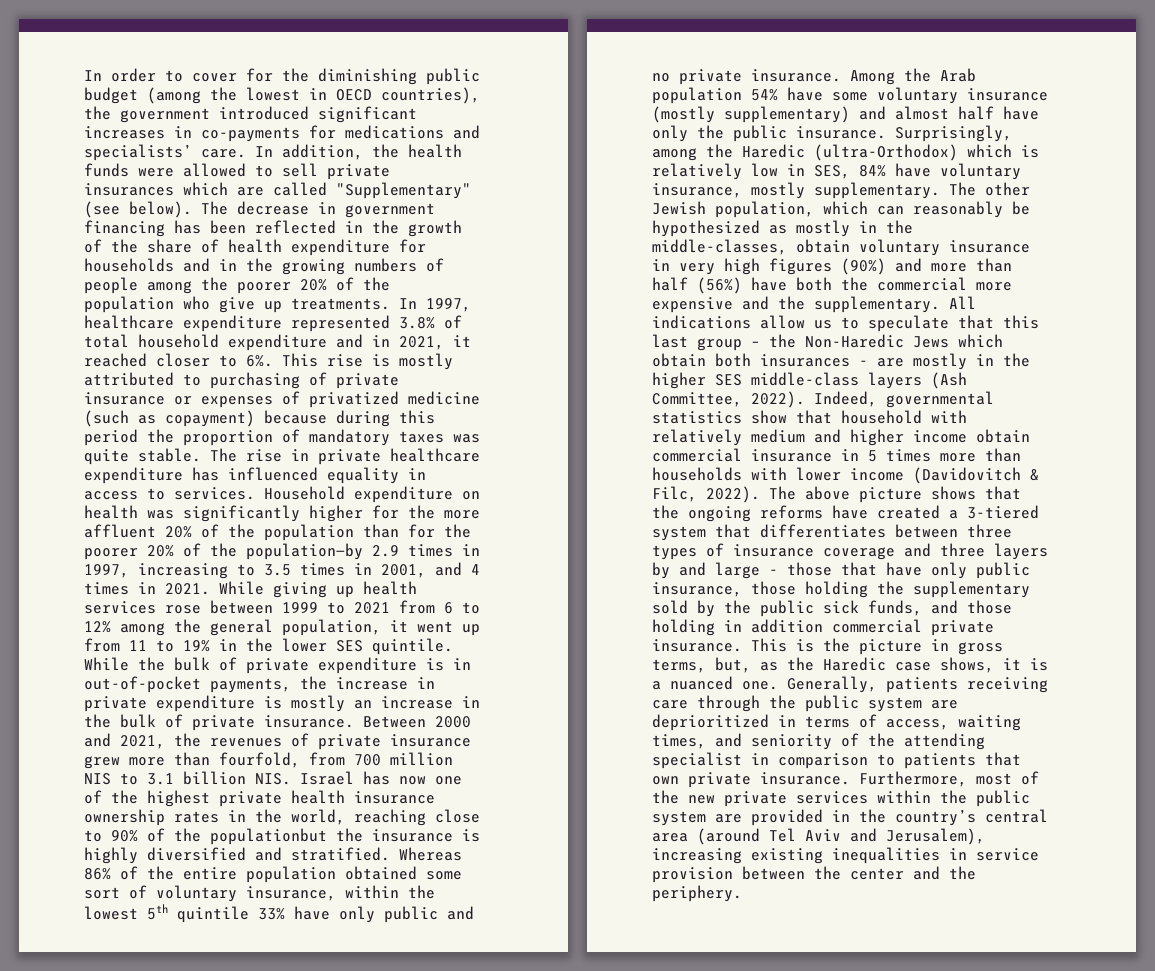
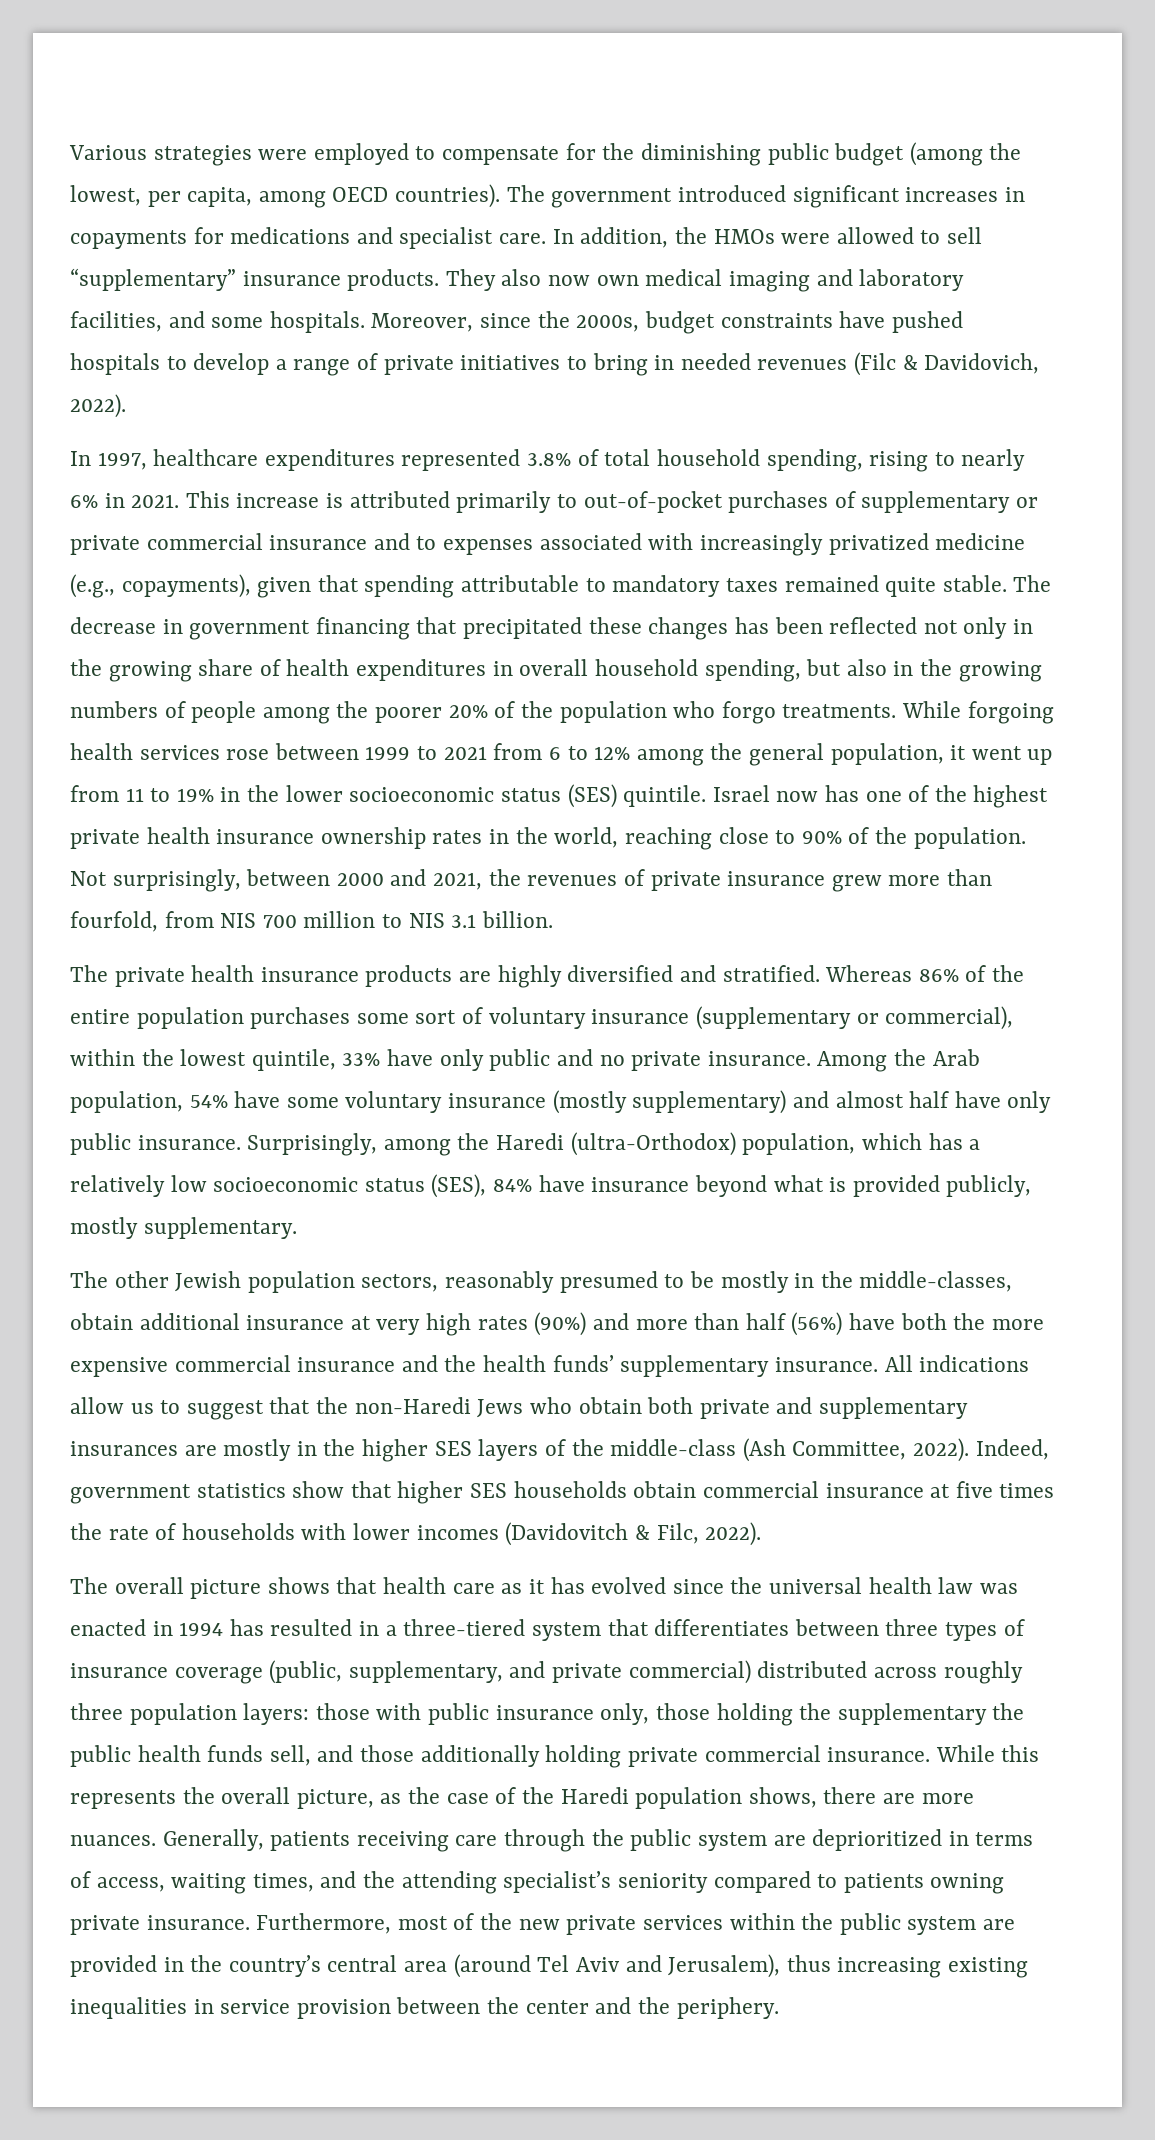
- In order to cover for the diminishing public budget (among the lowest in OECD countries), the government introduced significant increases in co-payments for medications and specialists’ care.
+ Various strategies were employed to compensate for the diminishing public budget (among the lowest, per capita, among OECD countries). The government introduced significant increases in copayments for medications and specialist care.
- In addition, the health funds were allowed to sell private insurances which are called "Supplementary" (see below).
+ In addition, the HMOs were allowed to sell “supplementary” insurance products. They also now own medical imaging and laboratory facilities, and some hospitals. Moreover, since the 2000s, budget constraints have pushed hospitals to develop a range of private initiatives to bring in needed revenues (Filc & Davidovich, 2022).
+ In 1997, healthcare expenditures represented 3.8% of total household spending, rising to nearly 6% in 2021. This increase is attributed primarily to out-of-pocket purchases of supplementary or private commercial insurance and to expenses associated with increasingly privatized medicine (e.g., copayments), given that spending attributable to mandatory taxes remained quite stable.
- The decrease in government financing has been reflected in the growth of the share of health expenditure for households and in the growing numbers of people among the poorer 20% of the population who give up treatments. In 1997, healthcare expenditure represented 3.8% of total household expenditure and in 2021, it reached closer to 6%. This rise is mostly attributed to purchasing of private insurance or expenses of privatized medicine (such as copayment) because during this period the proportion of mandatory taxes was quite stable. The rise in private healthcare expenditure has influenced equality in access to services. Household expenditure on health was significantly higher for the more affluent 20% of the population than for the poorer 20% of the population—by 2.9 times in 1997, increasing to 3.5 times in 2001, and 4 times in 2021. While giving up health services rose between 1999 to 2021 from 6 to 12% among the general population, it went up from 11 to 19% in the lower SES quintile. While the bulk of private expenditure is in out-of-pocket payments, the increase in private expenditure is mostly an increase in the bulk of private insurance. Between 2000 and 2021, the revenues of private insurance grew more than fourfold, from 700 million NIS to 3.1 billion NIS. Israel has now one of the highest private health insurance ownership rates in the world, reaching close to 90% of the populationbut the insurance is highly diversified and stratified.
+ The decrease in government financing that precipitated these changes has been reflected not only in the growing share of health expenditures in overall household spending, but also in the growing numbers of people among the poorer 20% of the population who forgo treatments. While forgoing health services rose between 1999 to 2021 from 6 to 12% among the general population, it went up from 11 to 19% in the lower socioeconomic status (SES) quintile. Israel now has one of the highest private health insurance ownership rates in the world, reaching close to 90% of the population. Not surprisingly, between 2000 and 2021, the revenues of private insurance grew more than fourfold, from NIS 700 million to NIS 3.1 billion.
+ The private health insurance products are highly diversified and stratified.
- Whereas 86% of the entire population obtained some sort of voluntary insurance, within the lowest 5th quintile 33% have only public and no private insurance.
+ Whereas 86% of the entire population purchases some sort of voluntary insurance (supplementary or commercial), within the lowest quintile, 33% have only public and no private insurance.
- Among the Arab population 54% have some voluntary insurance (mostly supplementary) and almost half have only the public insurance.
+ Among the Arab population, 54% have some voluntary insurance (mostly supplementary) and almost half have only public insurance.
- Surprisingly, among the Haredic (ultra-Orthodox) which is relatively low in SES, 84% have voluntary insurance, mostly supplementary. The other Jewish population, which can reasonably be hypothesized as mostly in the middle-classes, obtain voluntary insurance in very high figures (90%) and more than half (56%) have both the commercial more expensive and the supplementary.
+ Surprisingly, among the Haredi (ultra-Orthodox) population, which has a relatively low socioeconomic status (SES), 84% have insurance beyond what is provided publicly, mostly supplementary.
+ The other Jewish population sectors, reasonably presumed to be mostly in the middle-classes, obtain additional insurance at very high rates (90%) and more than half (56%) have both the more expensive commercial insurance and the health funds’ supplementary insurance.
- All indications allow us to speculate that this last group – the Non-Haredic Jews which obtain both insurances - are mostly in the higher SES middle-class layers (Ash Committee, 2022).
+ All indications allow us to suggest that the non-Haredi Jews who obtain both private and supplementary insurances are mostly in the higher SES layers of the middle-class (Ash Committee, 2022).
- Indeed, governmental statistics show that household with relatively medium and higher income obtain commercial insurance in 5 times more than households with lower income (Davidovitch & Filc, 2022). The above picture shows that the ongoing reforms have created a 3-tiered system that differentiates between three types of insurance coverage and three layers by and large - those that have only public insurance, those holding the supplementary sold by the public sick funds, and those holding in addition commercial private insurance. This is the picture in gross terms, but, as the Haredic case shows, it is a nuanced one.
+ Indeed, government statistics show that higher SES households obtain commercial insurance at five times the rate of households with lower incomes (Davidovitch & Filc, 2022).
+ The overall picture shows that health care as it has evolved since the universal health law was enacted in 1994 has resulted in a three-tiered system that differentiates between three types of insurance coverage (public, supplementary, and private commercial) distributed across roughly three population layers: those with public insurance only, those holding the supplementary the public health funds sell, and those additionally holding private commercial insurance. While this represents the overall picture, as the case of the Haredi population shows, there are more nuances.
- Generally, patients receiving care through the public system are deprioritized in terms of access, waiting times, and seniority of the attending specialist in comparison to patients that own private insurance.
+ Generally, patients receiving care through the public system are deprioritized in terms of access, waiting times, and the attending specialist’s seniority compared to patients owning private insurance.
- Furthermore, most of the new private services within the public system are provided in the country’s central area (around Tel Aviv and Jerusalem), increasing existing inequalities in service provision between the center and the periphery.
+ Furthermore, most of the new private services within the public system are provided in the country’s central area (around Tel Aviv and Jerusalem), thus increasing existing inequalities in service provision between the center and the periphery.

